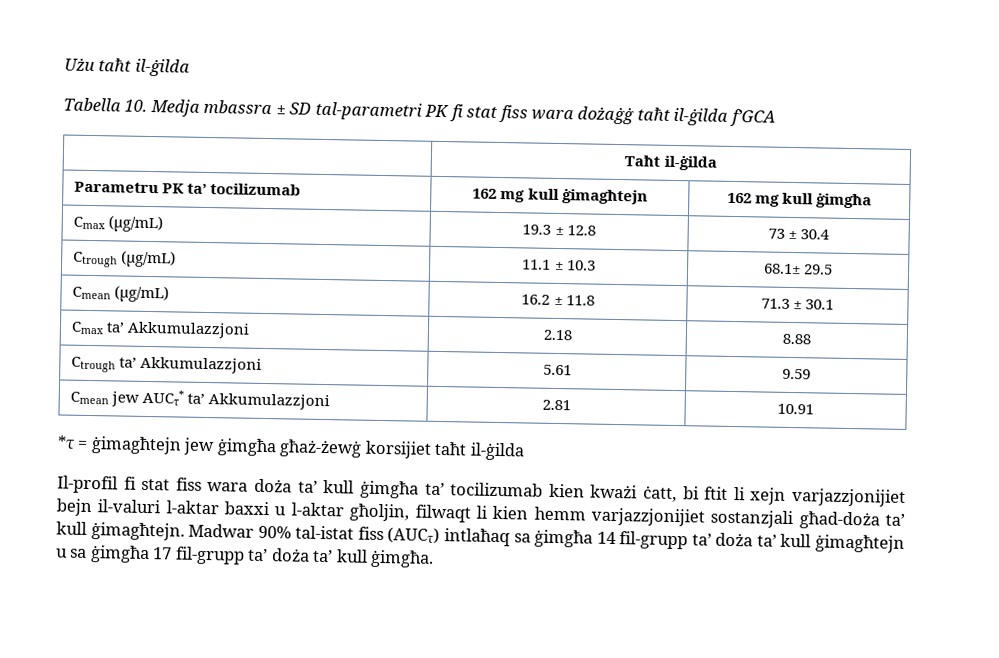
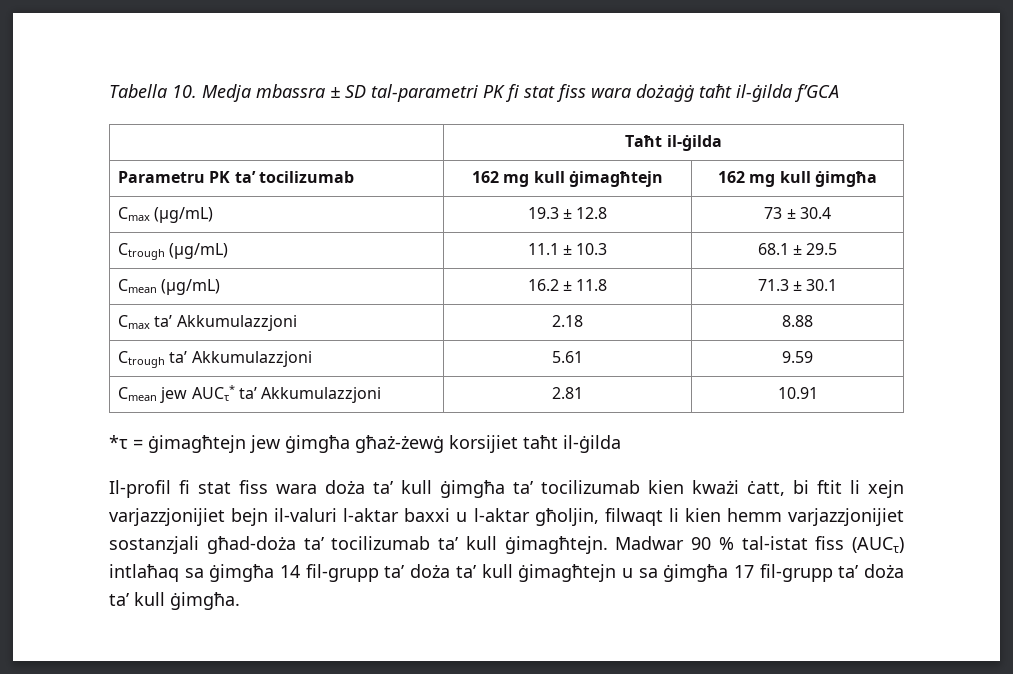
- Użu taħt il-ġilda
- Ctrough (µg/mL) | 11.1 ± 10.3 | 68.1± 29.5
+ Ctrough (µg/mL) | 11.1 ± 10.3 | 68.1 ± 29.5
- Il-profil fi stat fiss wara doża ta’ kull ġimgħa ta’ tocilizumab kien kważi ċatt, bi ftit li xejn varjazzjonijiet bejn il-valuri l-aktar baxxi u l-aktar għoljin, filwaqt li kien hemm varjazzjonijiet sostanzjali għad-doża ta’ kull ġimagħtejn.
+ Il-profil fi stat fiss wara doża ta’ kull ġimgħa ta’ tocilizumab kien kważi ċatt, bi ftit li xejn varjazzjonijiet bejn il-valuri l-aktar baxxi u l-aktar għoljin, filwaqt li kien hemm varjazzjonijiet sostanzjali għad-doża ta’ tocilizumab ta’ kull ġimagħtejn.
- Madwar 90% tal-istat fiss (AUCτ) intlaħaq sa ġimgħa 14 fil-grupp ta’ doża ta’ kull ġimagħtejn u sa ġimgħa 17 fil-grupp ta’ doża ta’ kull ġimgħa.
+ Madwar 90 % tal-istat fiss (AUCτ) intlaħaq sa ġimgħa 14 fil-grupp ta’ doża ta’ kull ġimagħtejn u sa ġimgħa 17 fil-grupp ta’ doża ta’ kull ġimgħa.

